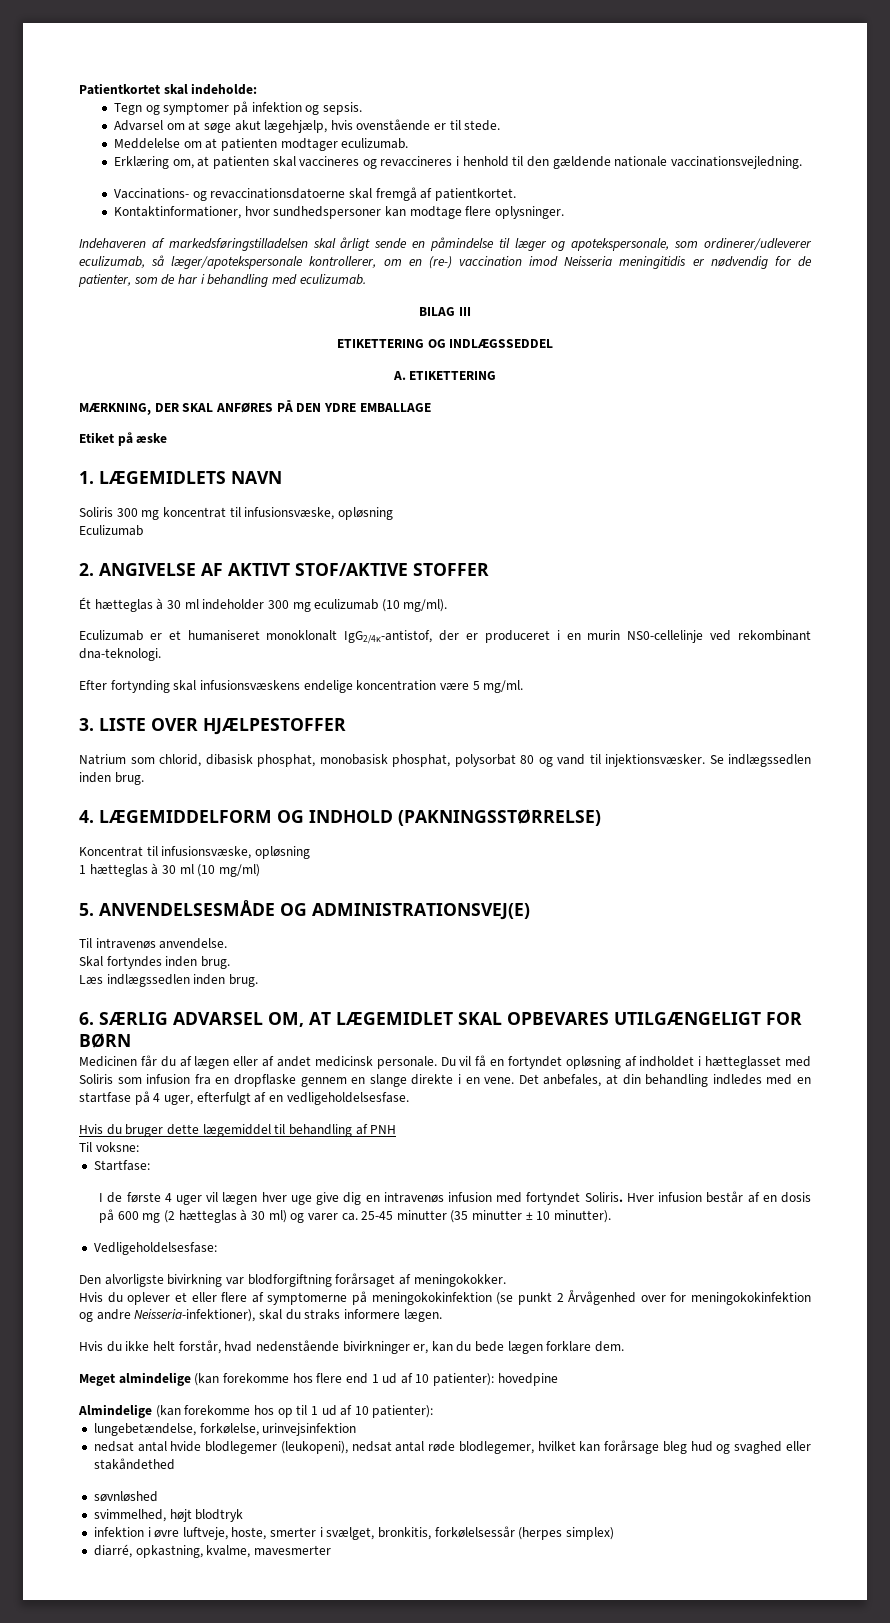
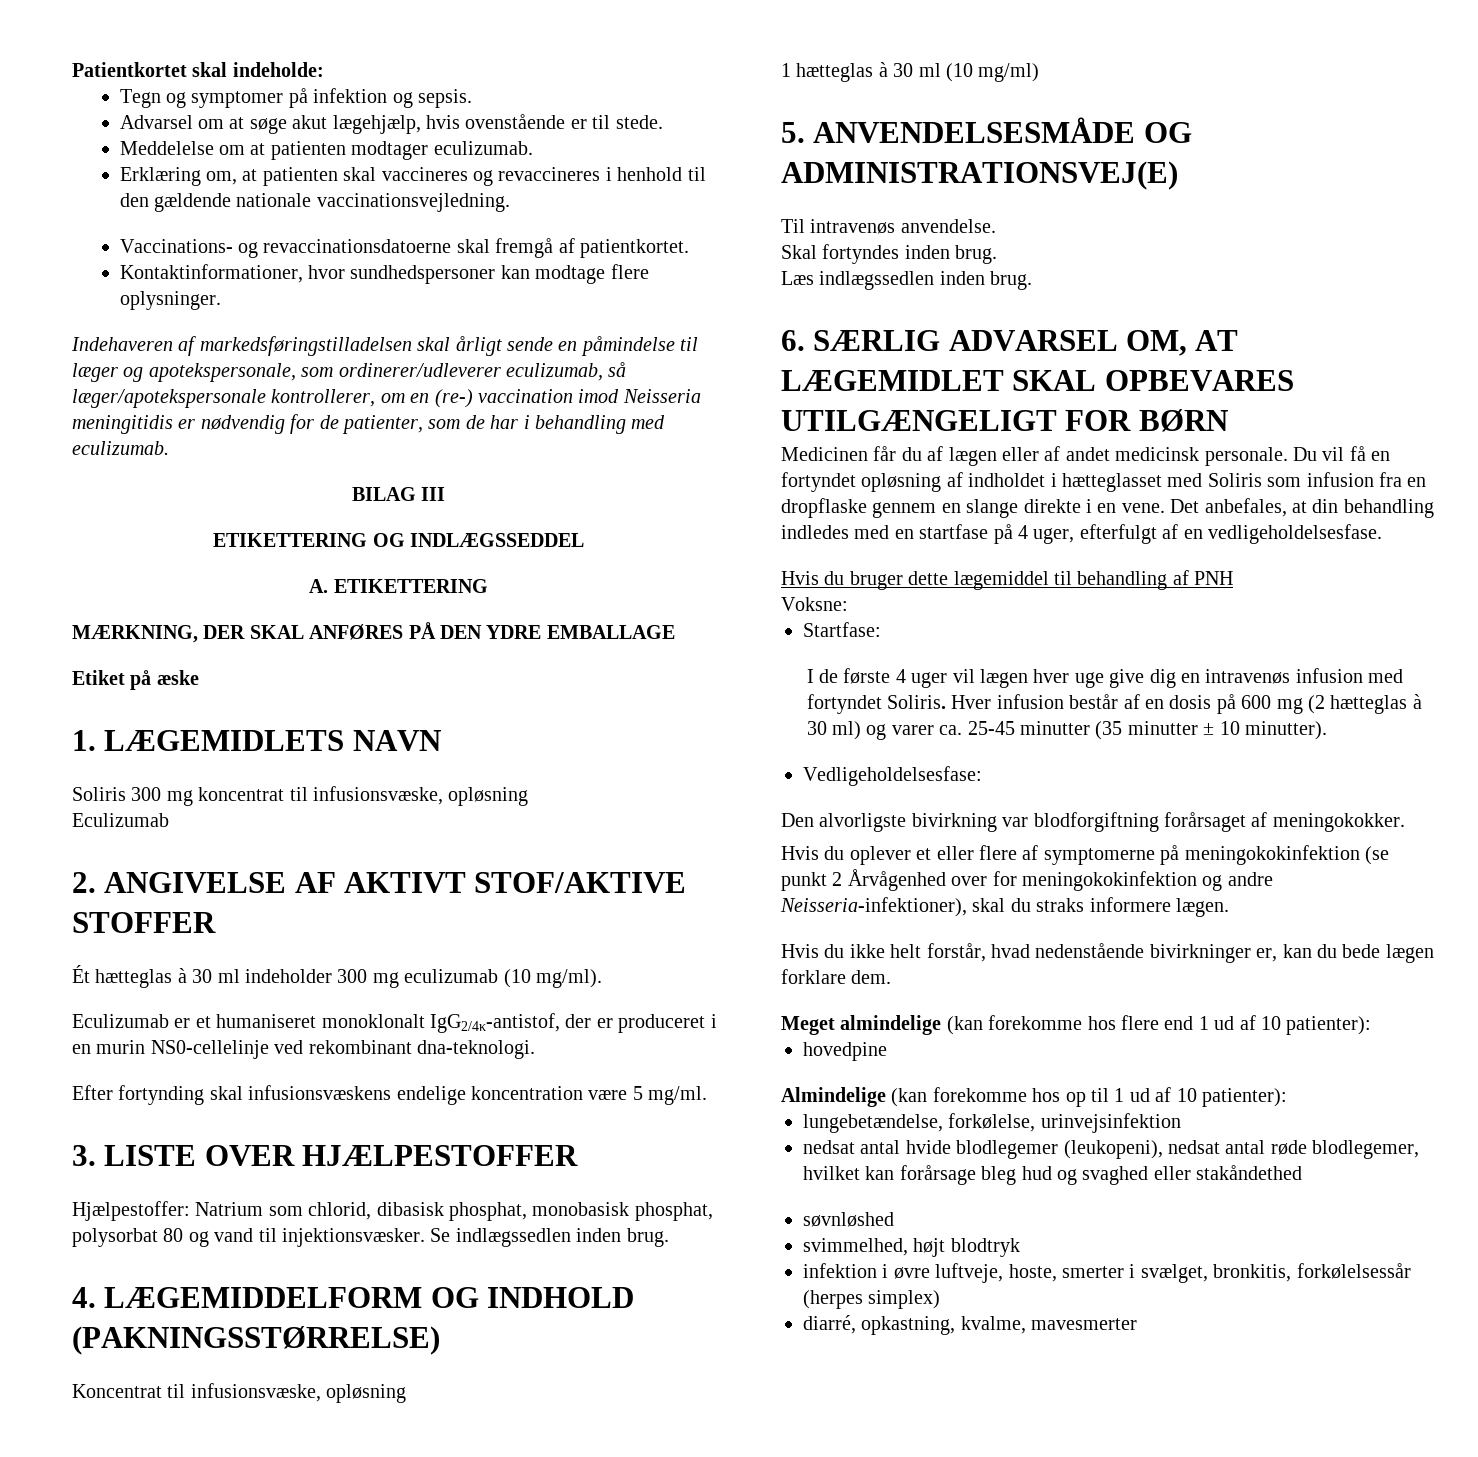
- Natrium som chlorid, dibasisk phosphat, monobasisk phosphat, polysorbat 80 og vand til injektionsvæsker.
+ Hjælpestoffer: Natrium som chlorid, dibasisk phosphat, monobasisk phosphat, polysorbat 80 og vand til injektionsvæsker.
- Til voksne:
+ Voksne:
- Meget almindelige (kan forekomme hos flere end 1 ud af 10 patienter): hovedpine
+ Meget almindelige (kan forekomme hos flere end 1 ud af 10 patienter):
+ hovedpine

